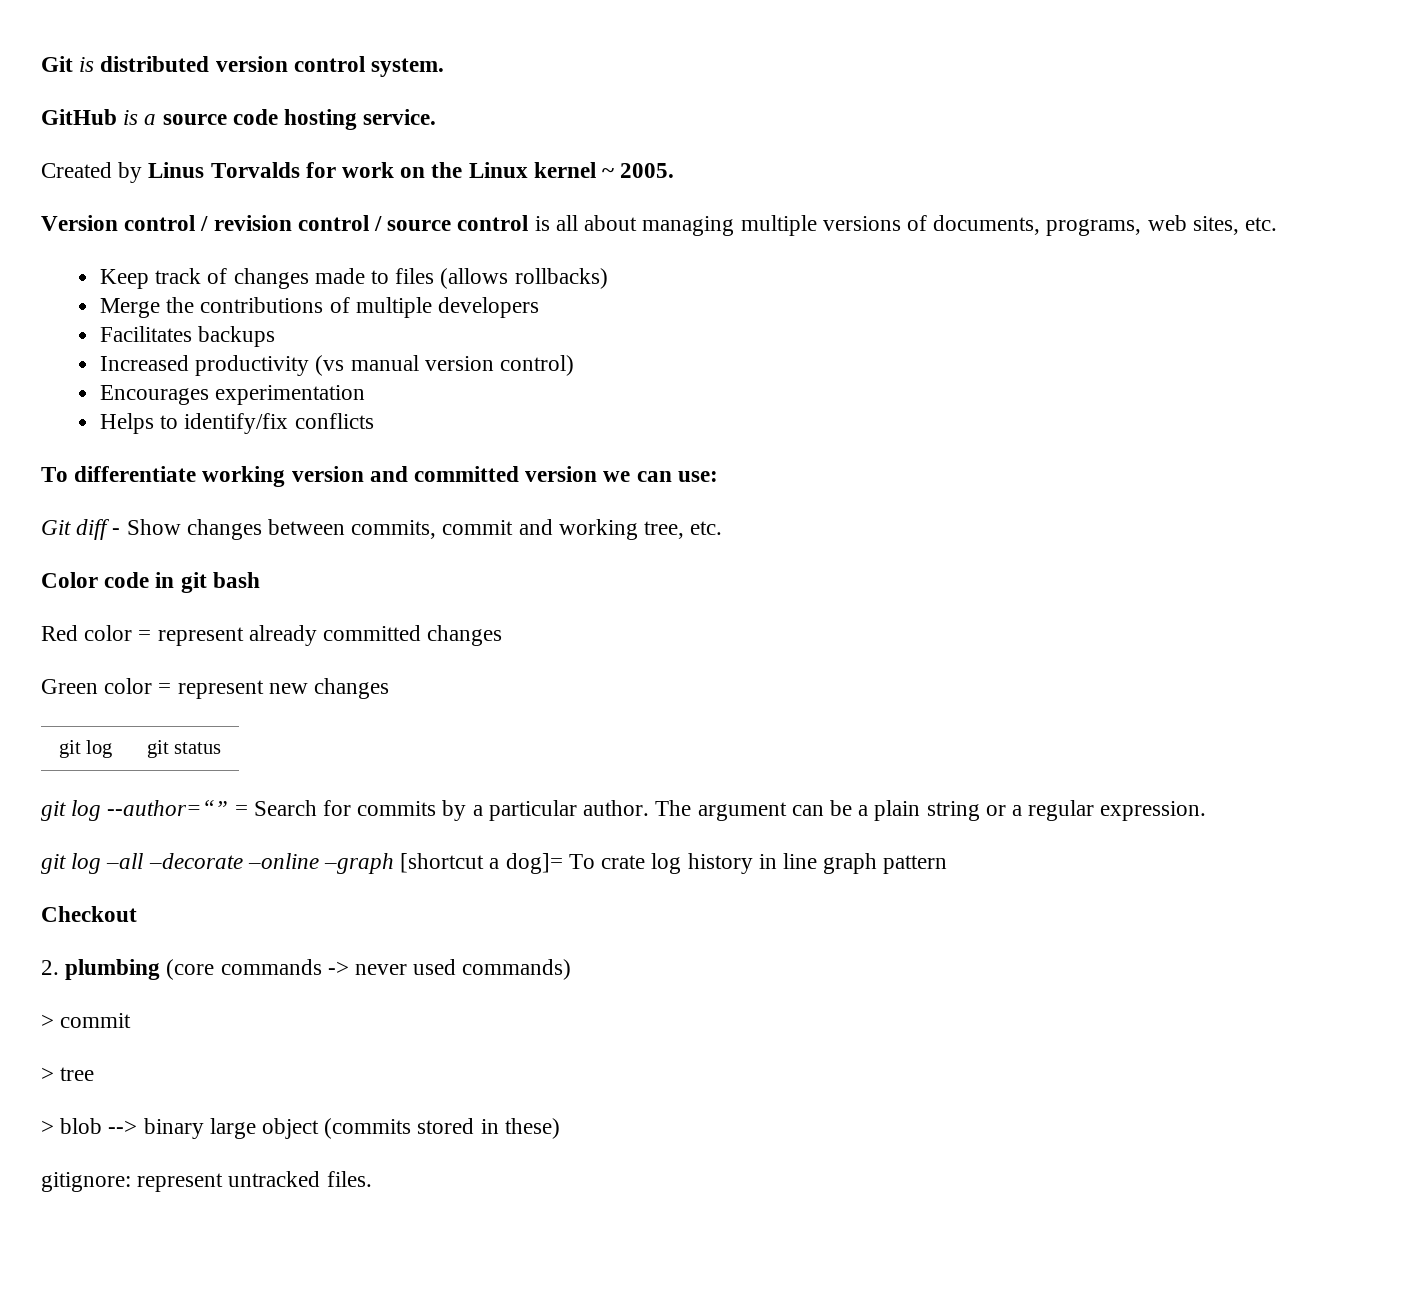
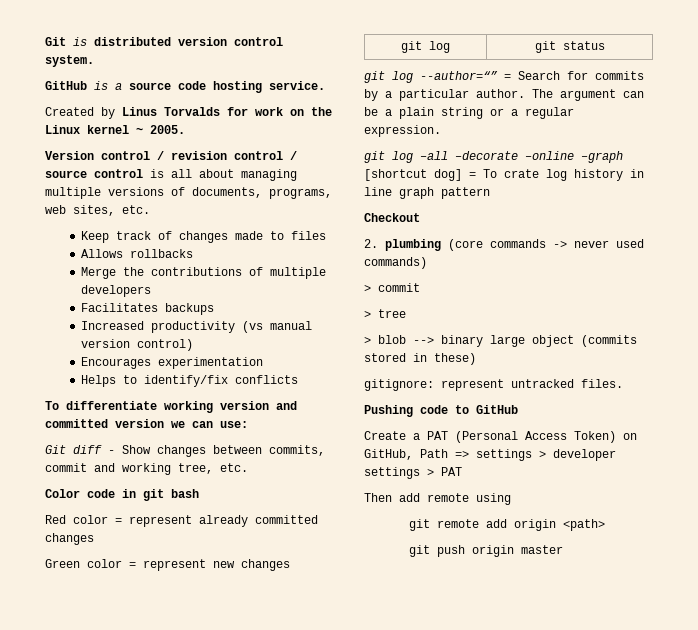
- Keep track of changes made to files (allows rollbacks)
+ Keep track of changes made to files
+ Allows rollbacks
- git log –all –decorate –online –graph [shortcut a dog]= To crate log history in line graph pattern
+ git log –all –decorate –online –graph [shortcut dog] = To crate log history in line graph pattern
+ Pushing code to GitHub
+ Create a PAT (Personal Access Token) on GitHub, Path => settings > developer settings > PAT
+ Then add remote using
+ git remote add origin <path>
+ git push origin master

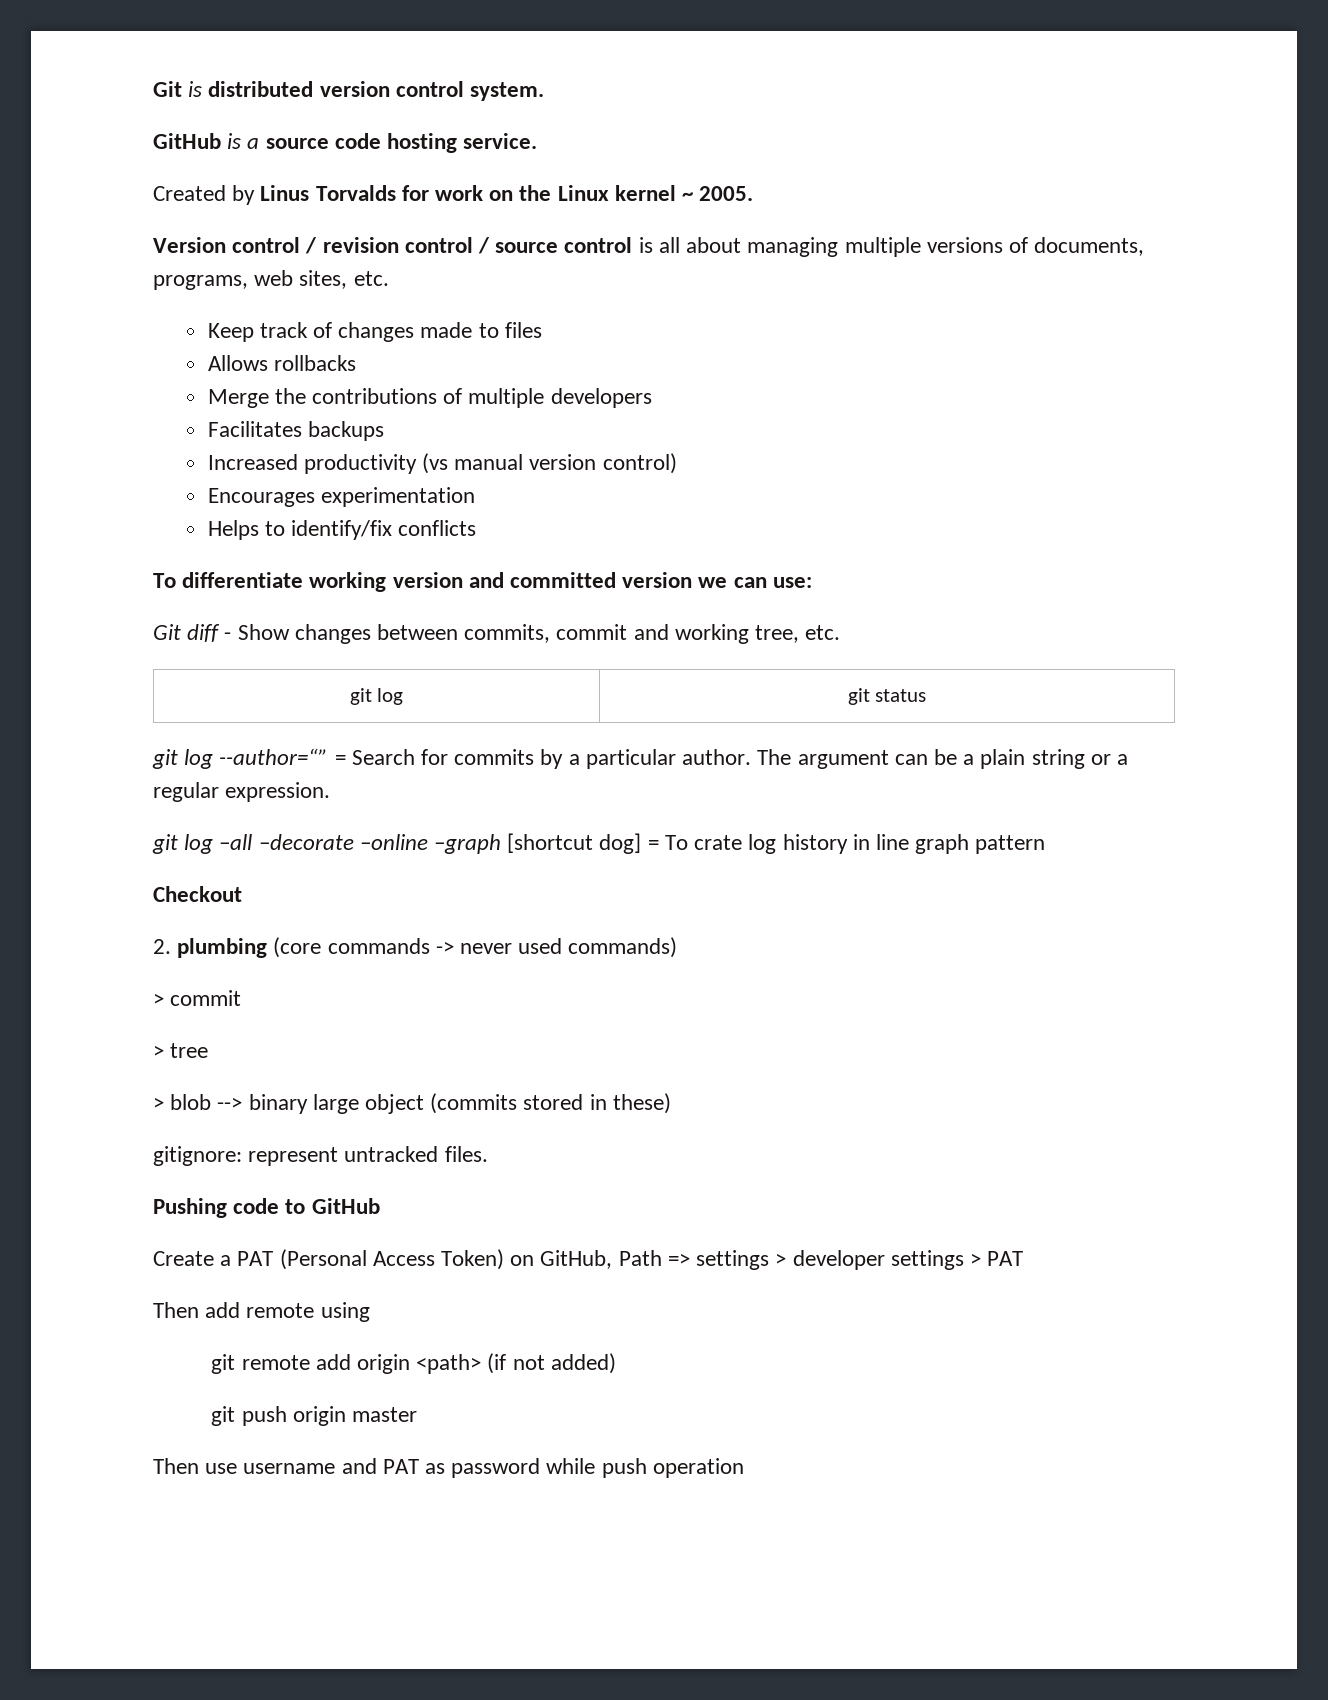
- Color code in git bash
- Red color = represent already committed changes
- Green color = represent new changes
- git remote add origin <path>
+ git remote add origin <path> (if not added)
+ Then use username and PAT as password while push operation

